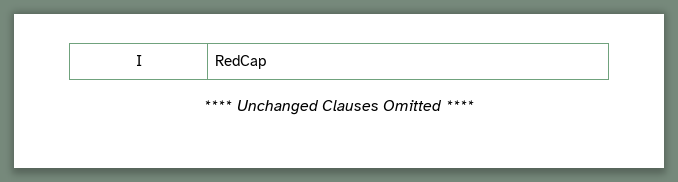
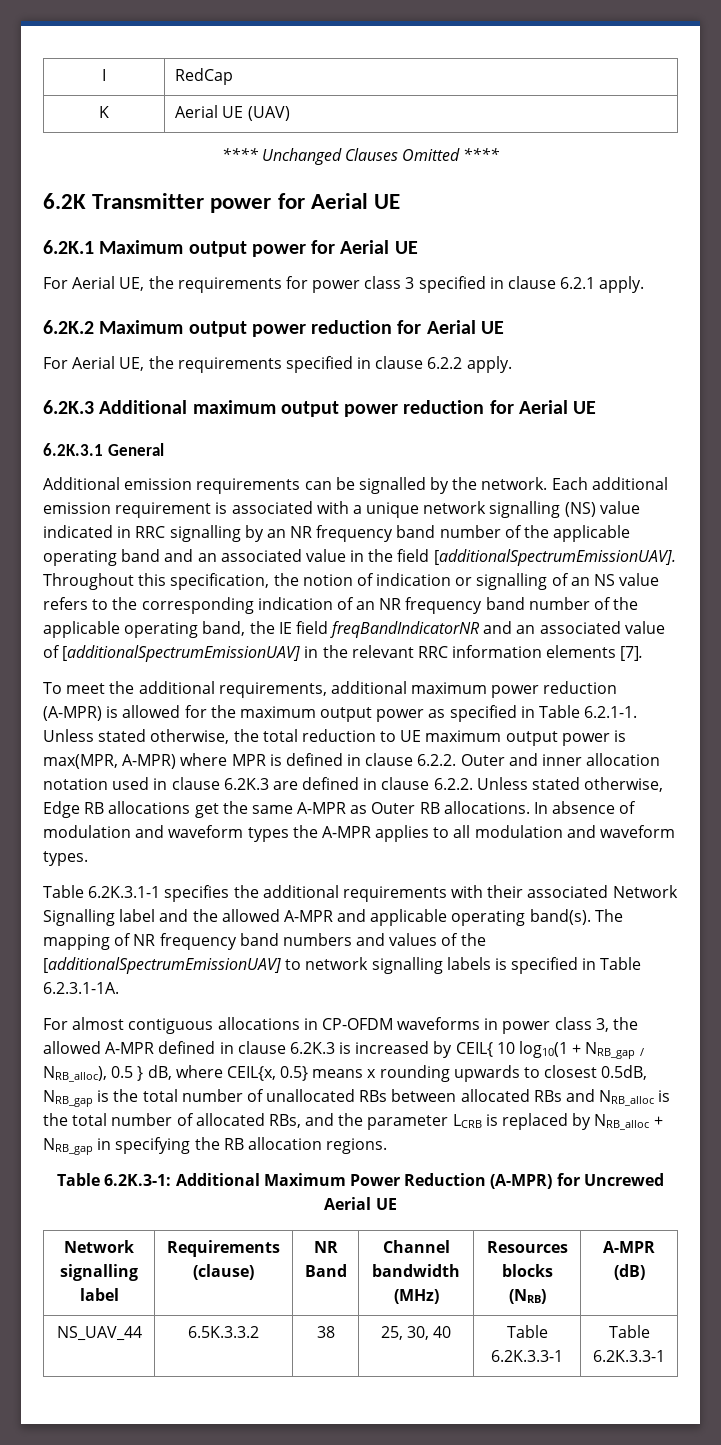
+ K | Aerial UE (UAV)
+ 6.2K Transmitter power for Aerial UE
+ 6.2K.1 Maximum output power for Aerial UE
+ For Aerial UE, the requirements for power class 3 specified in clause 6.2.1 apply.
+ 6.2K.2 Maximum output power reduction for Aerial UE
+ For Aerial UE, the requirements specified in clause 6.2.2 apply.
+ 6.2K.3 Additional maximum output power reduction for Aerial UE
+ 6.2K.3.1 General
+ Additional emission requirements can be signalled by the network. Each additional emission requirement is associated with a unique network signalling (NS) value indicated in RRC signalling by an NR frequency band number of the applicable operating band and an associated value in the field [additionalSpectrumEmissionUAV]. Throughout this specification, the notion of indication or signalling of an NS value refers to the corresponding indication of an NR frequency band number of the applicable operating band, the IE field freqBandIndicatorNR and an associated value of [additionalSpectrumEmissionUAV] in the relevant RRC information elements [7].
+ To meet the additional requirements, additional maximum power reduction (A-MPR) is allowed for the maximum output power as specified in Table 6.2.1-1. Unless stated otherwise, the total reduction to UE maximum output power is max(MPR, A-MPR) where MPR is defined in clause 6.2.2. Outer and inner allocation notation used in clause 6.2K.3 are defined in clause 6.2.2. Unless stated otherwise, Edge RB allocations get the same A-MPR as Outer RB allocations. In absence of modulation and waveform types the A-MPR applies to all modulation and waveform types.
+ Table 6.2K.3.1-1 specifies the additional requirements with their associated Network Signalling label and the allowed A-MPR and applicable operating band(s). The mapping of NR frequency band numbers and values of the [additionalSpectrumEmissionUAV] to network signalling labels is specified in Table 6.2.3.1-1A.
+ For almost contiguous allocations in CP-OFDM waveforms in power class 3, the allowed A-MPR defined in clause 6.2K.3 is increased by CEIL{ 10 log10(1 + NRB_gap / NRB_alloc), 0.5 } dB, where CEIL{x, 0.5} means x rounding upwards to closest 0.5dB, NRB_gap is the total number of unallocated RBs between allocated RBs and NRB_alloc is the total number of allocated RBs, and the parameter LCRB is replaced by NRB_alloc + NRB_gap in specifying the RB allocation regions.
+ Table 6.2K.3-1: Additional Maximum Power Reduction (A-MPR) for Uncrewed Aerial UE
+ Network signalling label | Requirements (clause) | NR Band | Channel bandwidth (MHz) | Resources blocks (NRB) | A-MPR (dB)
+ NS_UAV_44 | 6.5K.3.3.2 | 38 | 25, 30, 40 | Table 6.2K.3.3-1 | Table 6.2K.3.3-1

